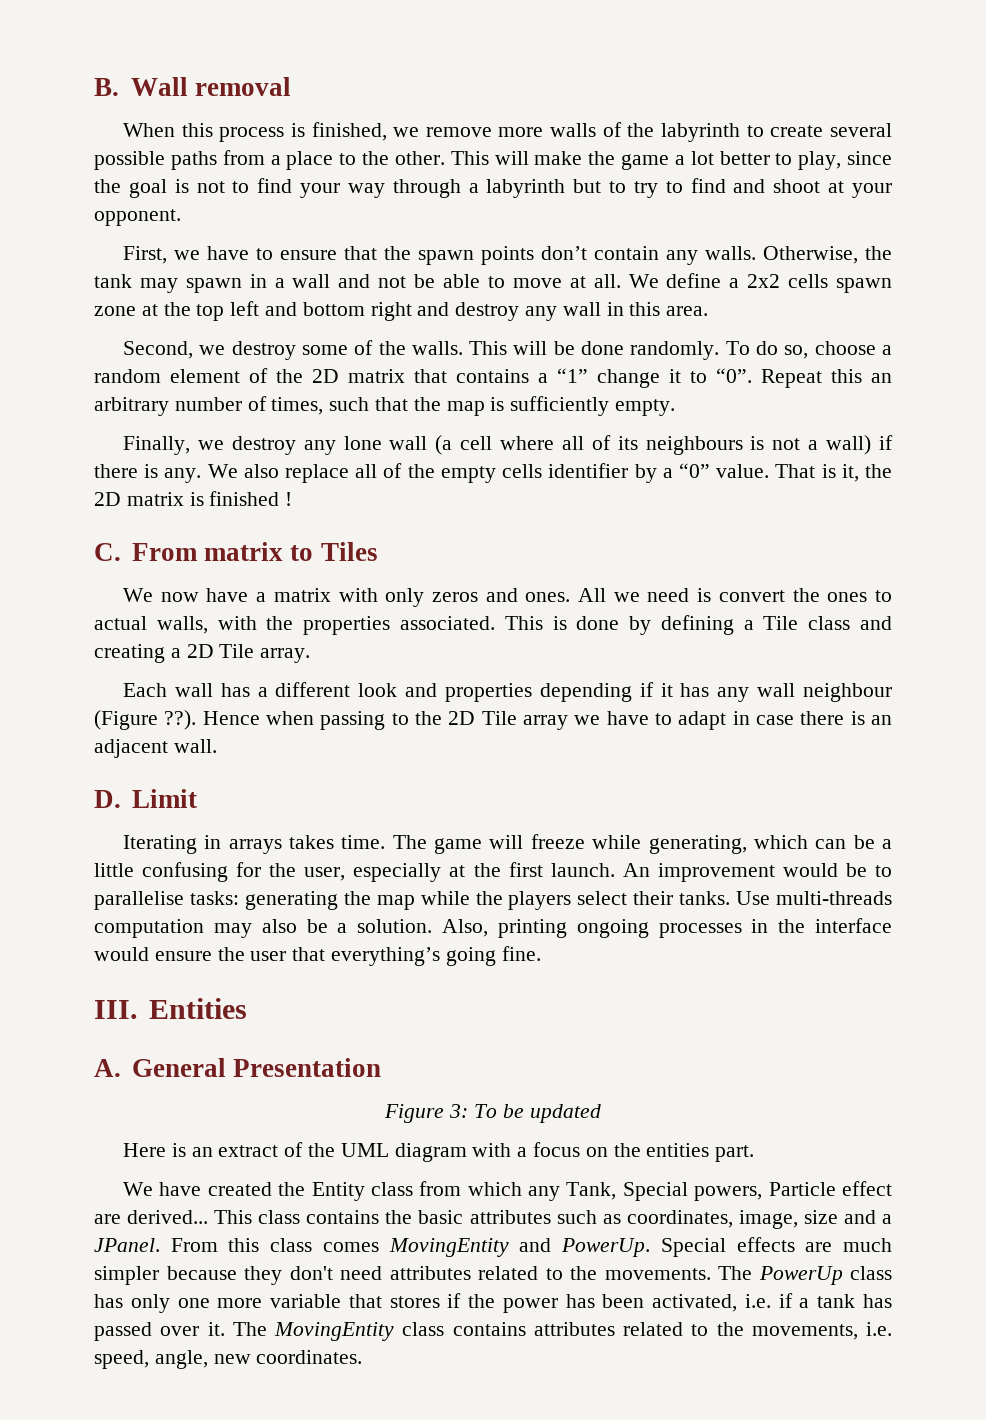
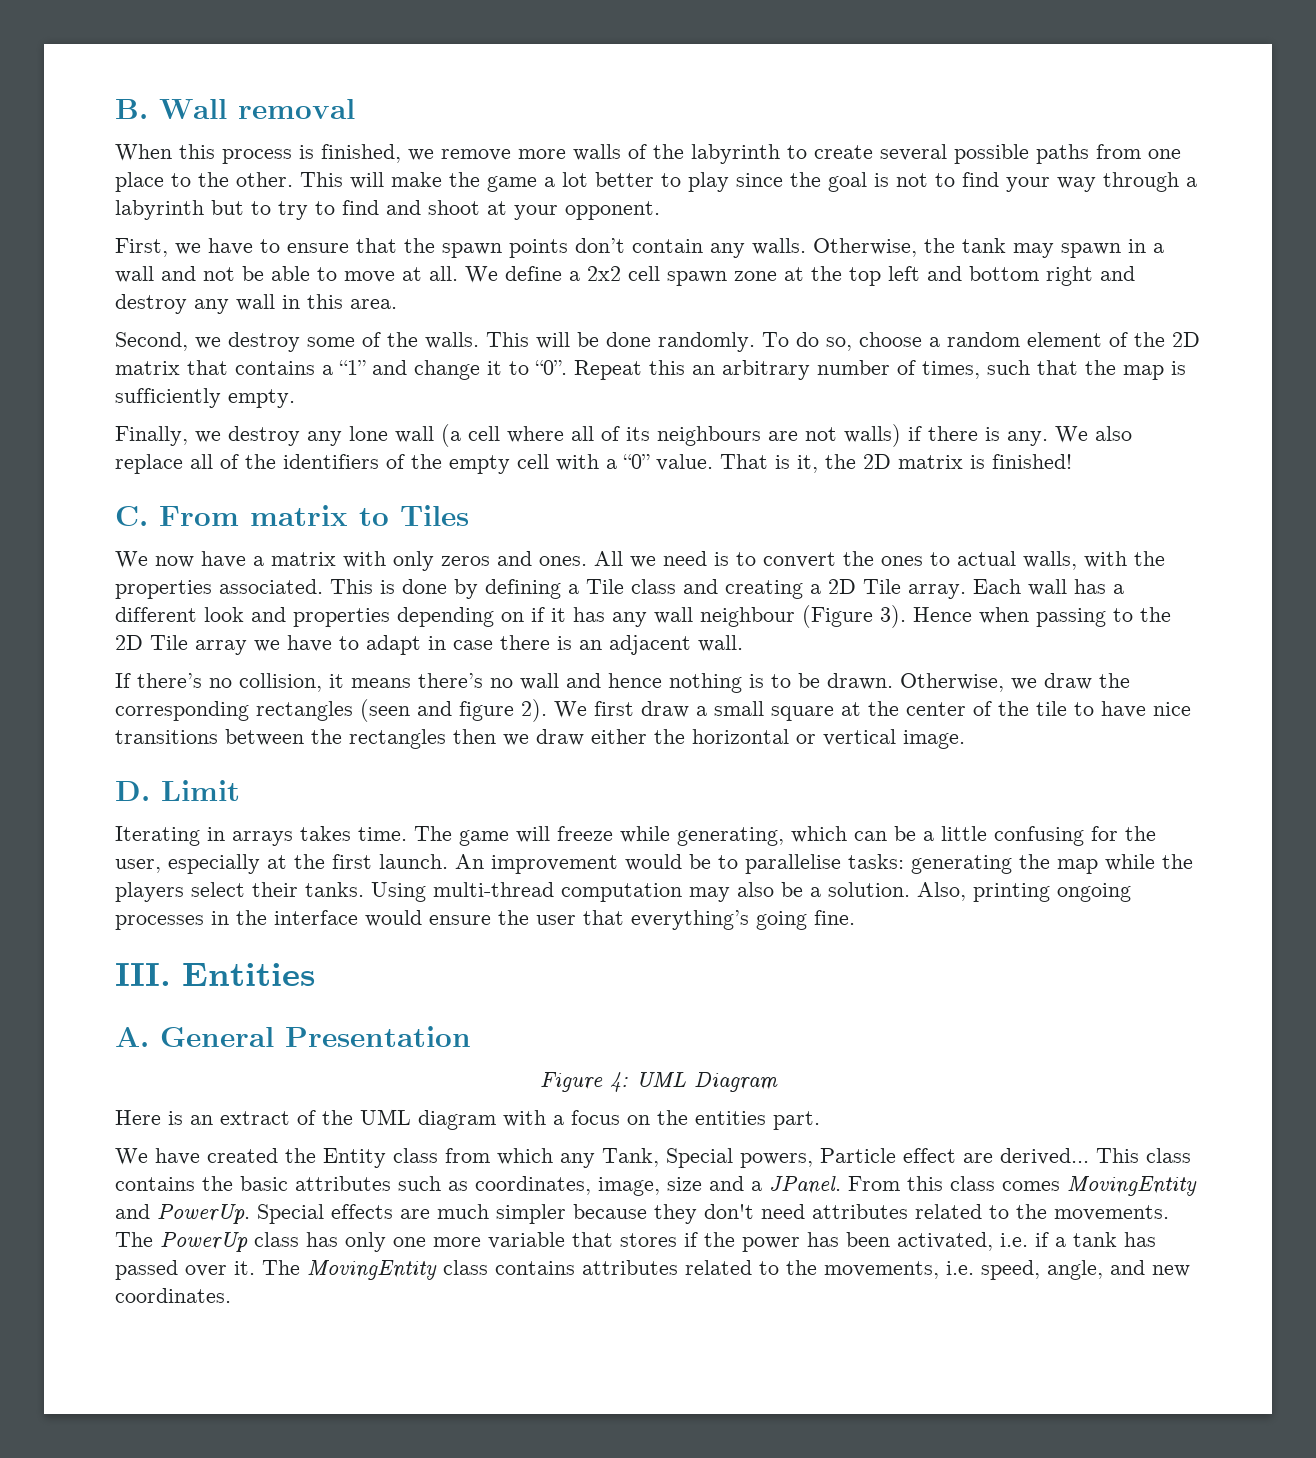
- When this process is finished, we remove more walls of the labyrinth to create several possible paths from a place to the other.
+ When this process is finished, we remove more walls of the labyrinth to create several possible paths from one place to the other.
- This will make the game a lot better to play, since the goal is not to find your way through a labyrinth but to try to find and shoot at your opponent.
+ This will make the game a lot better to play since the goal is not to find your way through a labyrinth but to try to find and shoot at your opponent.
- We define a 2x2 cells spawn zone at the top left and bottom right and destroy any wall in this area.
+ We define a 2x2 cell spawn zone at the top left and bottom right and destroy any wall in this area.
- To do so, choose a random element of the 2D matrix that contains a “1” change it to “0”.
+ To do so, choose a random element of the 2D matrix that contains a “1” and change it to “0”.
- Finally, we destroy any lone wall (a cell where all of its neighbours is not a wall) if there is any.
+ Finally, we destroy any lone wall (a cell where all of its neighbours are not walls) if there is any.
- We also replace all of the empty cells identifier by a “0” value.
+ We also replace all of the identifiers of the empty cell with a “0” value.
- That is it, the 2D matrix is finished !
+ That is it, the 2D matrix is finished!
- All we need is convert the ones to actual walls, with the properties associated.
+ All we need is to convert the ones to actual walls, with the properties associated.
- This is done by defining a Tile class and creating a 2D Tile array.
- Each wall has a different look and properties depending if it has any wall neighbour (Figure ??).
+ This is done by defining a Tile class and creating a 2D Tile array. Each wall has a different look and properties depending on if it has any wall neighbour (Figure 3).
+ If there’s no collision, it means there’s no wall and hence nothing is to be drawn. Otherwise, we draw the corresponding rectangles (seen and figure 2). We first draw a small square at the center of the tile to have nice transitions between the rectangles then we draw either the horizontal or vertical image.
- Use multi-threads computation may also be a solution.
+ Using multi-thread computation may also be a solution.
- Figure 3: To be updated
+ Figure 4: UML Diagram
- The MovingEntity class contains attributes related to the movements, i.e. speed, angle, new coordinates.
+ The MovingEntity class contains attributes related to the movements, i.e. speed, angle, and new coordinates.

